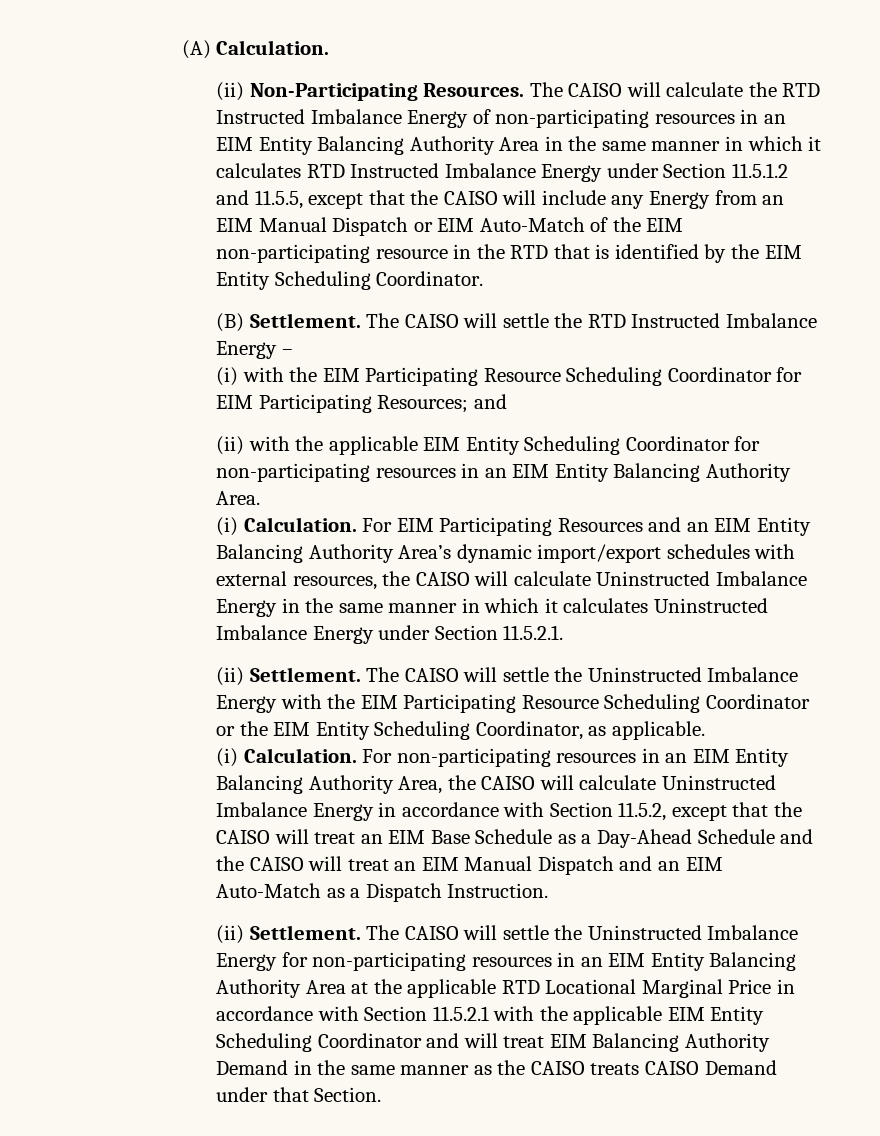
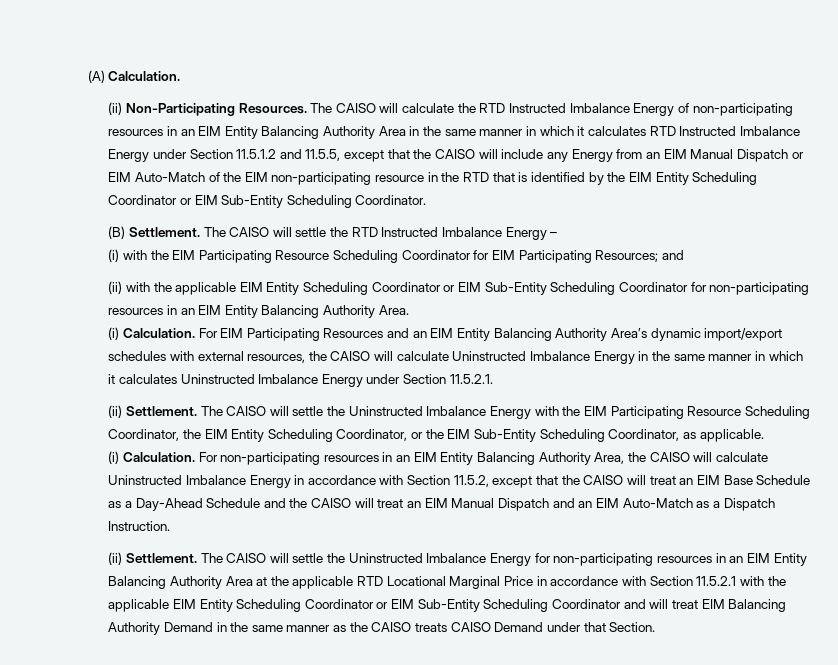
- The CAISO will calculate the RTD Instructed Imbalance Energy of non-participating resources in an EIM Entity Balancing Authority Area in the same manner in which it calculates RTD Instructed Imbalance Energy under Section 11.5.1.2 and 11.5.5, except that the CAISO will include any Energy from an EIM Manual Dispatch or EIM Auto-Match of the EIM non-participating resource in the RTD that is identified by the EIM Entity Scheduling Coordinator.
+ The CAISO will calculate the RTD Instructed Imbalance Energy of non-participating resources in an EIM Entity Balancing Authority Area in the same manner in which it calculates RTD Instructed Imbalance Energy under Section 11.5.1.2 and 11.5.5, except that the CAISO will include any Energy from an EIM Manual Dispatch or EIM Auto-Match of the EIM non-participating resource in the RTD that is identified by the EIM Entity Scheduling Coordinator or EIM Sub-Entity Scheduling Coordinator.
- (ii) with the applicable EIM Entity Scheduling Coordinator for non-participating resources in an EIM Entity Balancing Authority Area.
+ (ii) with the applicable EIM Entity Scheduling Coordinator or EIM Sub-Entity Scheduling Coordinator for non-participating resources in an EIM Entity Balancing Authority Area.
- The CAISO will settle the Uninstructed Imbalance Energy with the EIM Participating Resource Scheduling Coordinator or the EIM Entity Scheduling Coordinator, as applicable.
+ The CAISO will settle the Uninstructed Imbalance Energy with the EIM Participating Resource Scheduling Coordinator, the EIM Entity Scheduling Coordinator, or the EIM Sub-Entity Scheduling Coordinator, as applicable.
- The CAISO will settle the Uninstructed Imbalance Energy for non-participating resources in an EIM Entity Balancing Authority Area at the applicable RTD Locational Marginal Price in accordance with Section 11.5.2.1 with the applicable EIM Entity Scheduling Coordinator and will treat EIM Balancing Authority Demand in the same manner as the CAISO treats CAISO Demand under that Section.
+ The CAISO will settle the Uninstructed Imbalance Energy for non-participating resources in an EIM Entity Balancing Authority Area at the applicable RTD Locational Marginal Price in accordance with Section 11.5.2.1 with the applicable EIM Entity Scheduling Coordinator or EIM Sub-Entity Scheduling Coordinator and will treat EIM Balancing Authority Demand in the same manner as the CAISO treats CAISO Demand under that Section.

